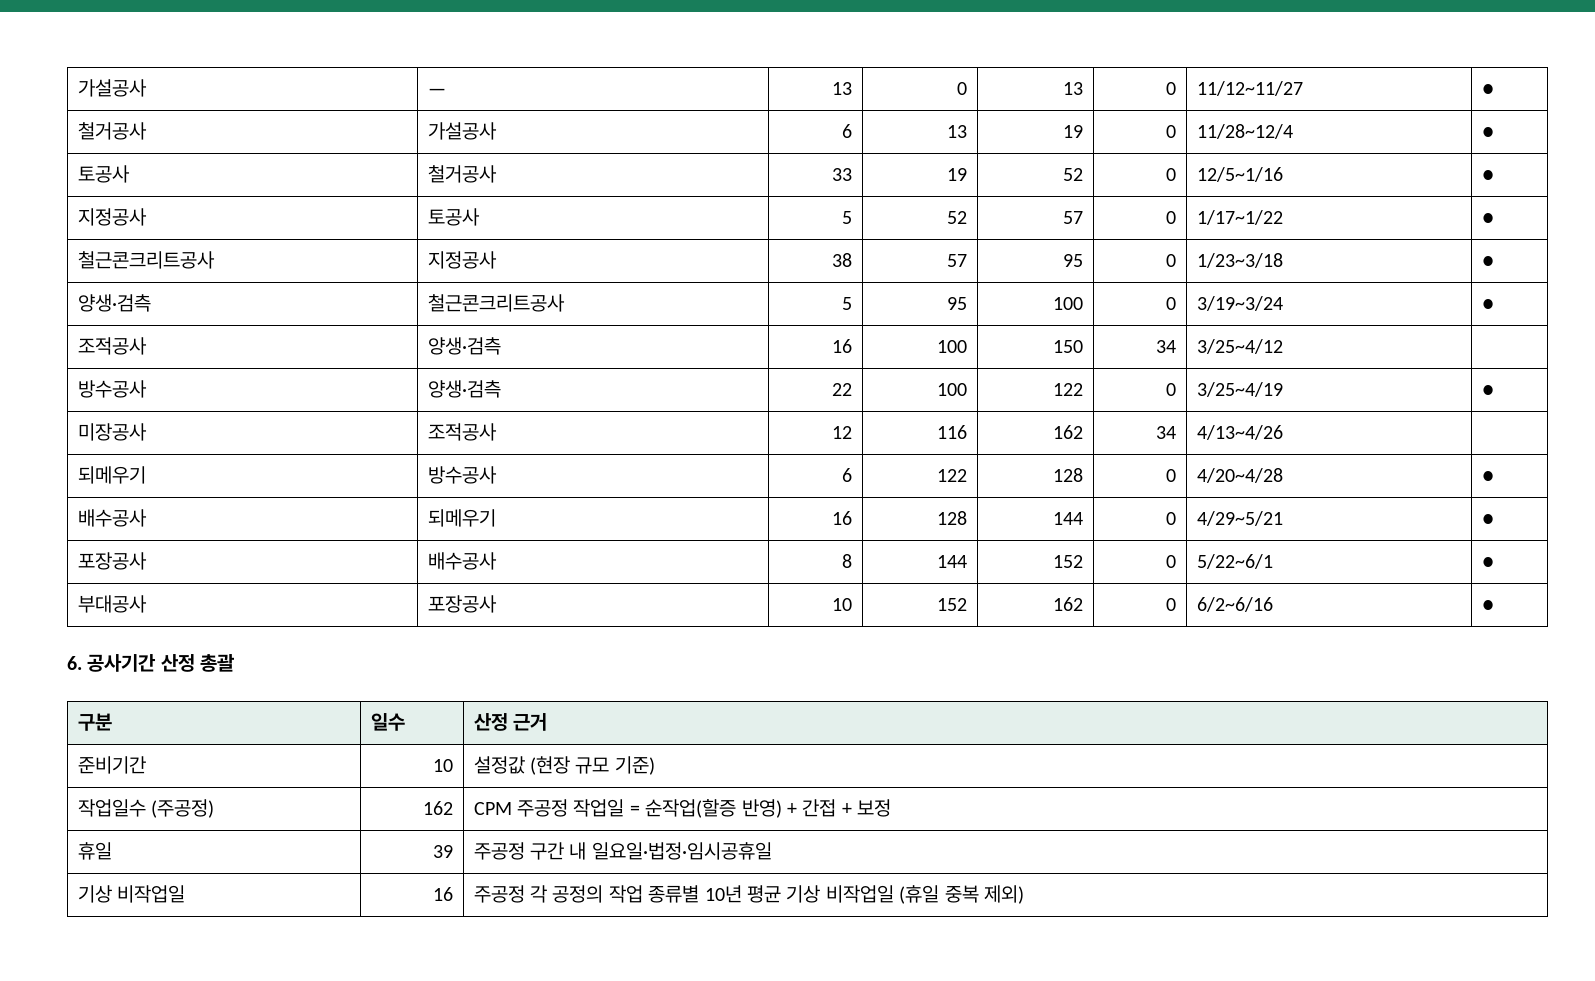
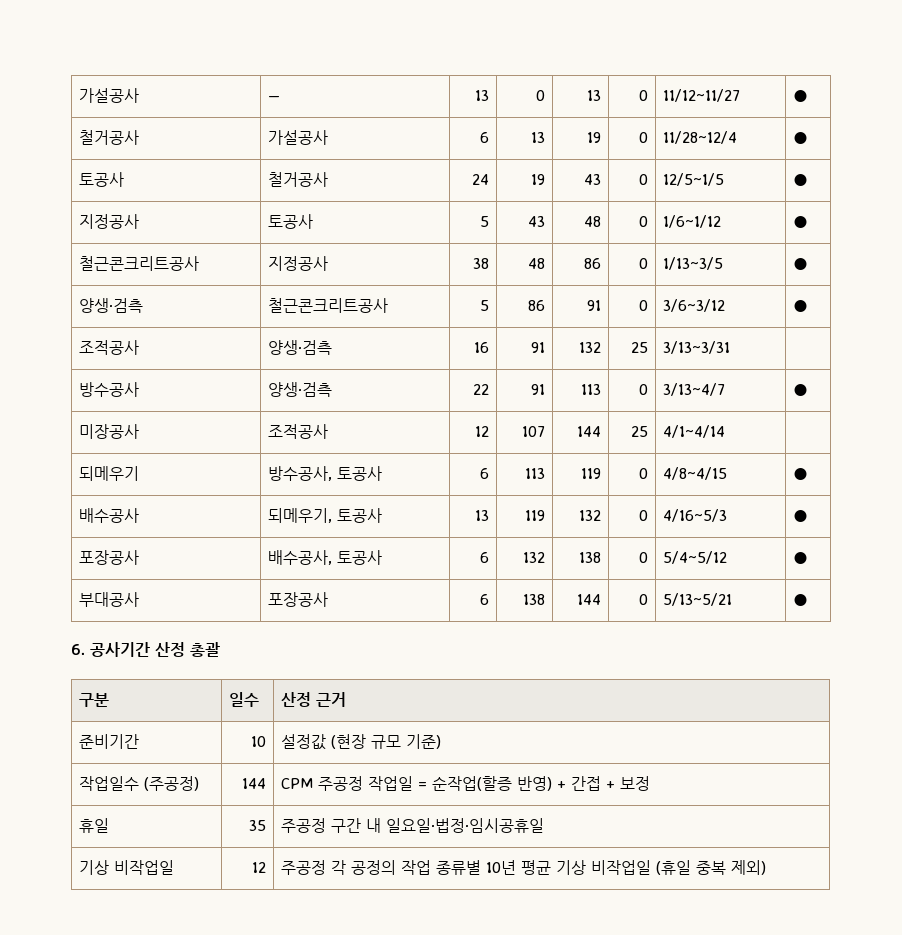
- 토공사 | 철거공사 | 33 | 19 | 52 | 0 | 12/5~1/16 | ●
+ 토공사 | 철거공사 | 24 | 19 | 43 | 0 | 12/5~1/5 | ●
- 지정공사 | 토공사 | 5 | 52 | 57 | 0 | 1/17~1/22 | ●
+ 지정공사 | 토공사 | 5 | 43 | 48 | 0 | 1/6~1/12 | ●
- 철근콘크리트공사 | 지정공사 | 38 | 57 | 95 | 0 | 1/23~3/18 | ●
+ 철근콘크리트공사 | 지정공사 | 38 | 48 | 86 | 0 | 1/13~3/5 | ●
- 양생·검측 | 철근콘크리트공사 | 5 | 95 | 100 | 0 | 3/19~3/24 | ●
+ 양생·검측 | 철근콘크리트공사 | 5 | 86 | 91 | 0 | 3/6~3/12 | ●
- 조적공사 | 양생·검측 | 16 | 100 | 150 | 34 | 3/25~4/12 |
+ 조적공사 | 양생·검측 | 16 | 91 | 132 | 25 | 3/13~3/31 |
- 방수공사 | 양생·검측 | 22 | 100 | 122 | 0 | 3/25~4/19 | ●
+ 방수공사 | 양생·검측 | 22 | 91 | 113 | 0 | 3/13~4/7 | ●
- 미장공사 | 조적공사 | 12 | 116 | 162 | 34 | 4/13~4/26 |
- 되메우기 | 방수공사 | 6 | 122 | 128 | 0 | 4/20~4/28 | ●
+ 미장공사 | 조적공사 | 12 | 107 | 144 | 25 | 4/1~4/14 |
+ 되메우기 | 방수공사, 토공사 | 6 | 113 | 119 | 0 | 4/8~4/15 | ●
- 배수공사 | 되메우기 | 16 | 128 | 144 | 0 | 4/29~5/21 | ●
+ 배수공사 | 되메우기, 토공사 | 13 | 119 | 132 | 0 | 4/16~5/3 | ●
- 포장공사 | 배수공사 | 8 | 144 | 152 | 0 | 5/22~6/1 | ●
+ 포장공사 | 배수공사, 토공사 | 6 | 132 | 138 | 0 | 5/4~5/12 | ●
- 부대공사 | 포장공사 | 10 | 152 | 162 | 0 | 6/2~6/16 | ●
+ 부대공사 | 포장공사 | 6 | 138 | 144 | 0 | 5/13~5/21 | ●
- 작업일수 (주공정) | 162 | CPM 주공정 작업일 = 순작업(할증 반영) + 간접 + 보정
+ 작업일수 (주공정) | 144 | CPM 주공정 작업일 = 순작업(할증 반영) + 간접 + 보정
- 휴일 | 39 | 주공정 구간 내 일요일·법정·임시공휴일
+ 휴일 | 35 | 주공정 구간 내 일요일·법정·임시공휴일
- 기상 비작업일 | 16 | 주공정 각 공정의 작업 종류별 10년 평균 기상 비작업일 (휴일 중복 제외)
+ 기상 비작업일 | 12 | 주공정 각 공정의 작업 종류별 10년 평균 기상 비작업일 (휴일 중복 제외)

